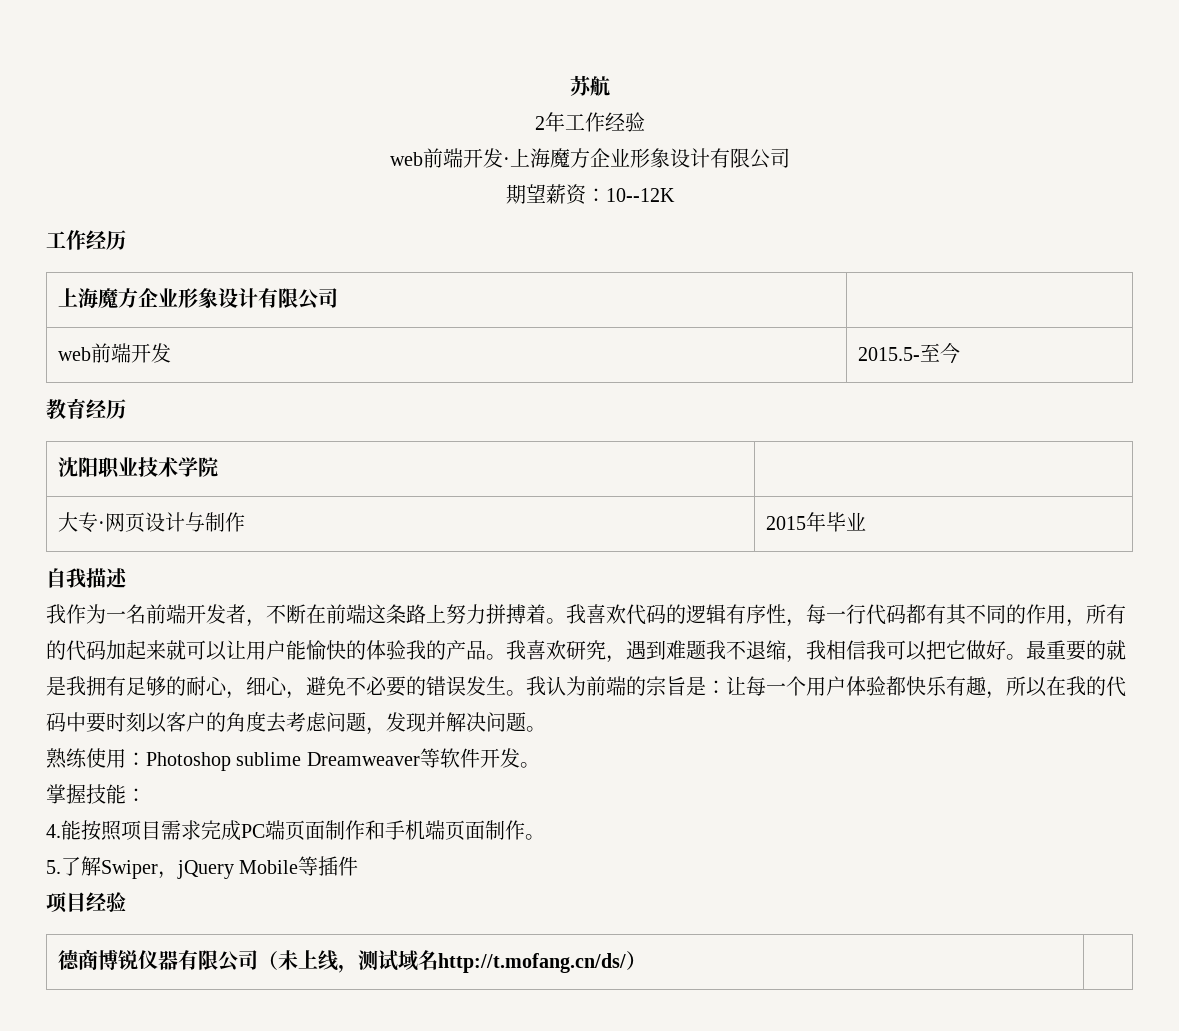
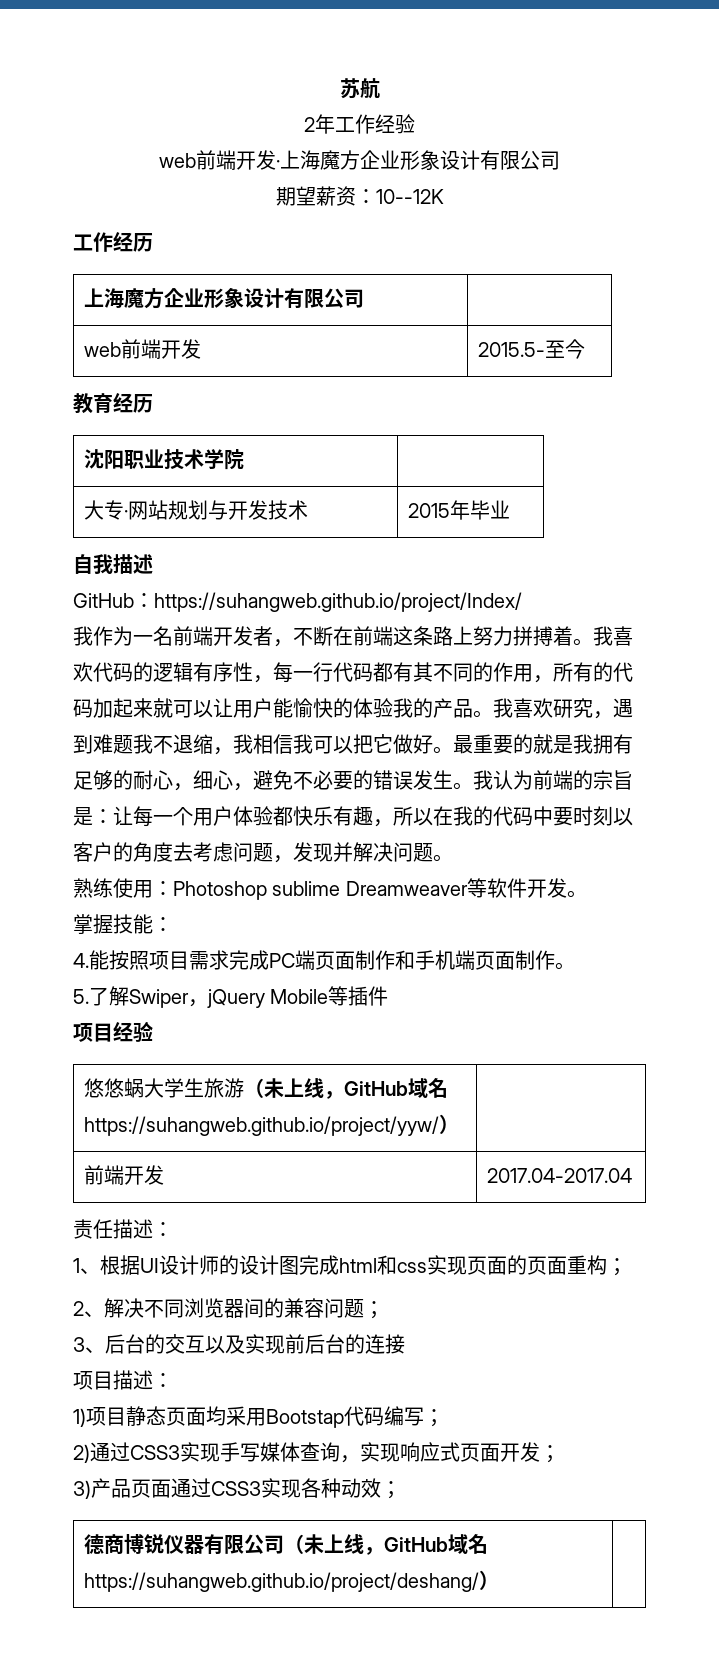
- 大专·网页设计与制作 | 2015年毕业
+ 大专·网站规划与开发技术 | 2015年毕业
+ GitHub：https://suhangweb.github.io/project/Index/
+ 悠悠蜗大学生旅游（未上线，GitHub域名https://suhangweb.github.io/project/yyw/） |
+ 前端开发 | 2017.04-2017.04
+ 责任描述：
+ 1、根据UI设计师的设计图完成html和css实现页面的页面重构；
+ 2、解决不同浏览器间的兼容问题；
+ 3、后台的交互以及实现前后台的连接
+ 项目描述：
+ 1)项目静态页面均采用Bootstap代码编写；
+ 2)通过CSS3实现手写媒体查询，实现响应式页面开发；
+ 3)产品页面通过CSS3实现各种动效；
- 德商博锐仪器有限公司（未上线，测试域名http://t.mofang.cn/ds/） |
+ 德商博锐仪器有限公司（未上线，GitHub域名https://suhangweb.github.io/project/deshang/） |

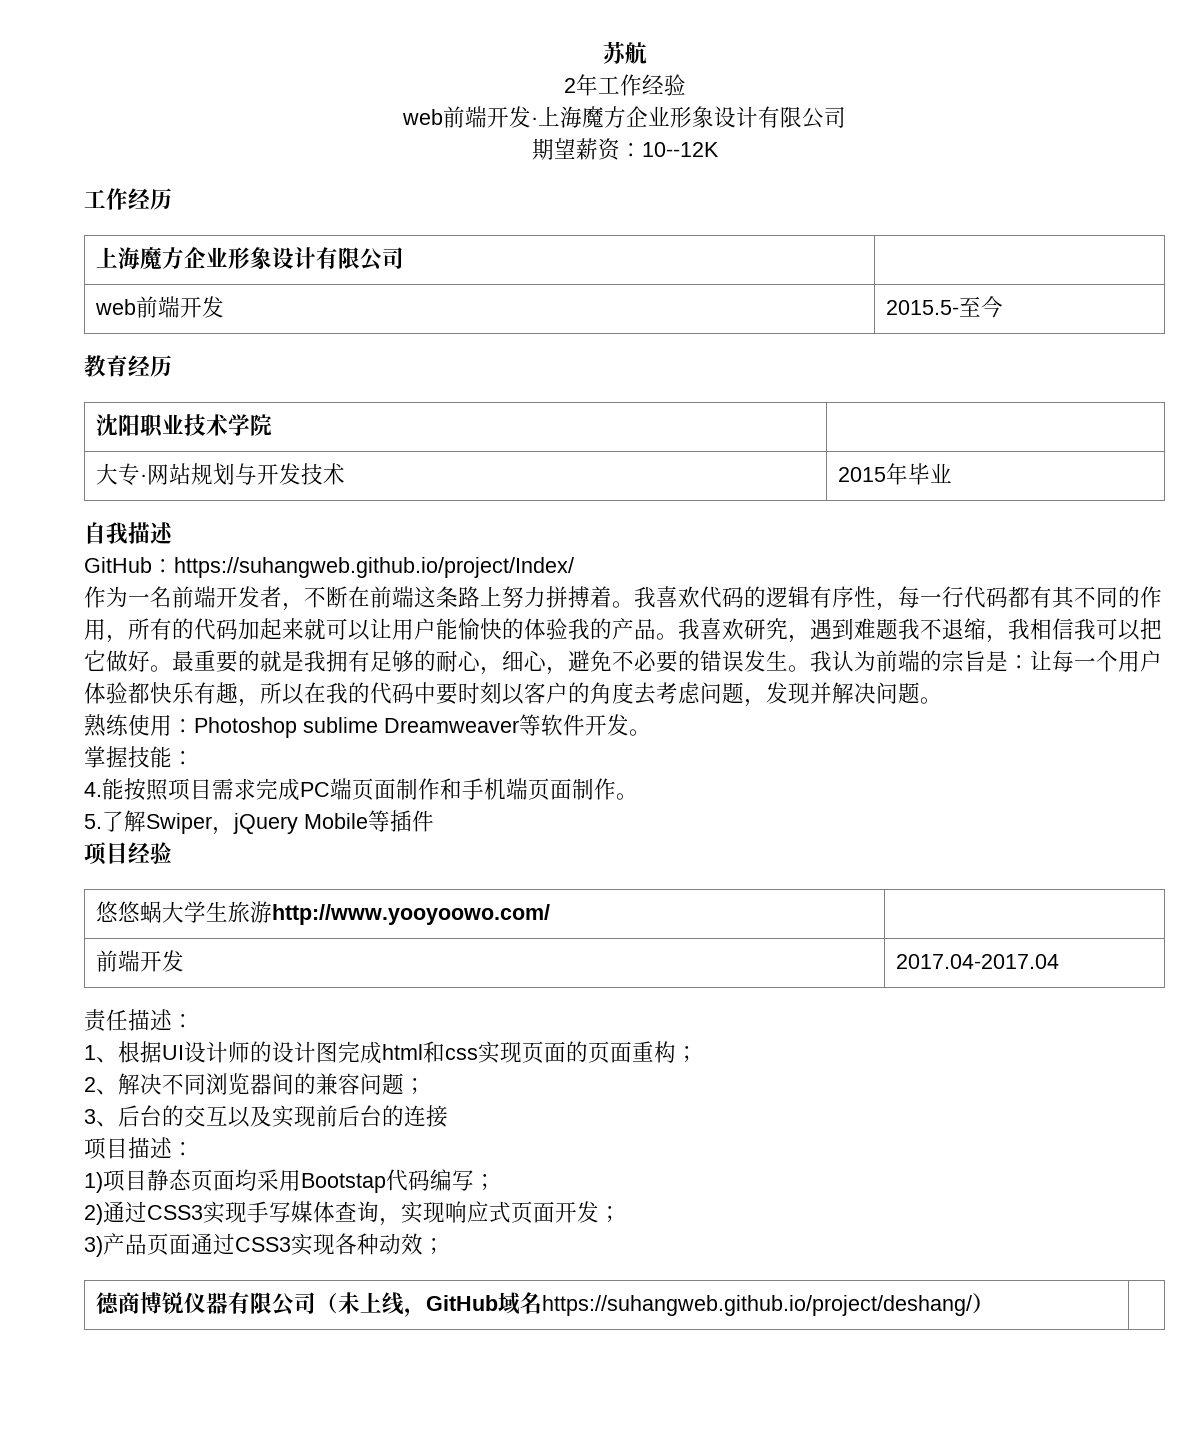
- 我作为一名前端开发者，不断在前端这条路上努力拼搏着。
+ 作为一名前端开发者，不断在前端这条路上努力拼搏着。
- 悠悠蜗大学生旅游（未上线，GitHub域名https://suhangweb.github.io/project/yyw/） |
+ 悠悠蜗大学生旅游http://www.yooyoowo.com/ |

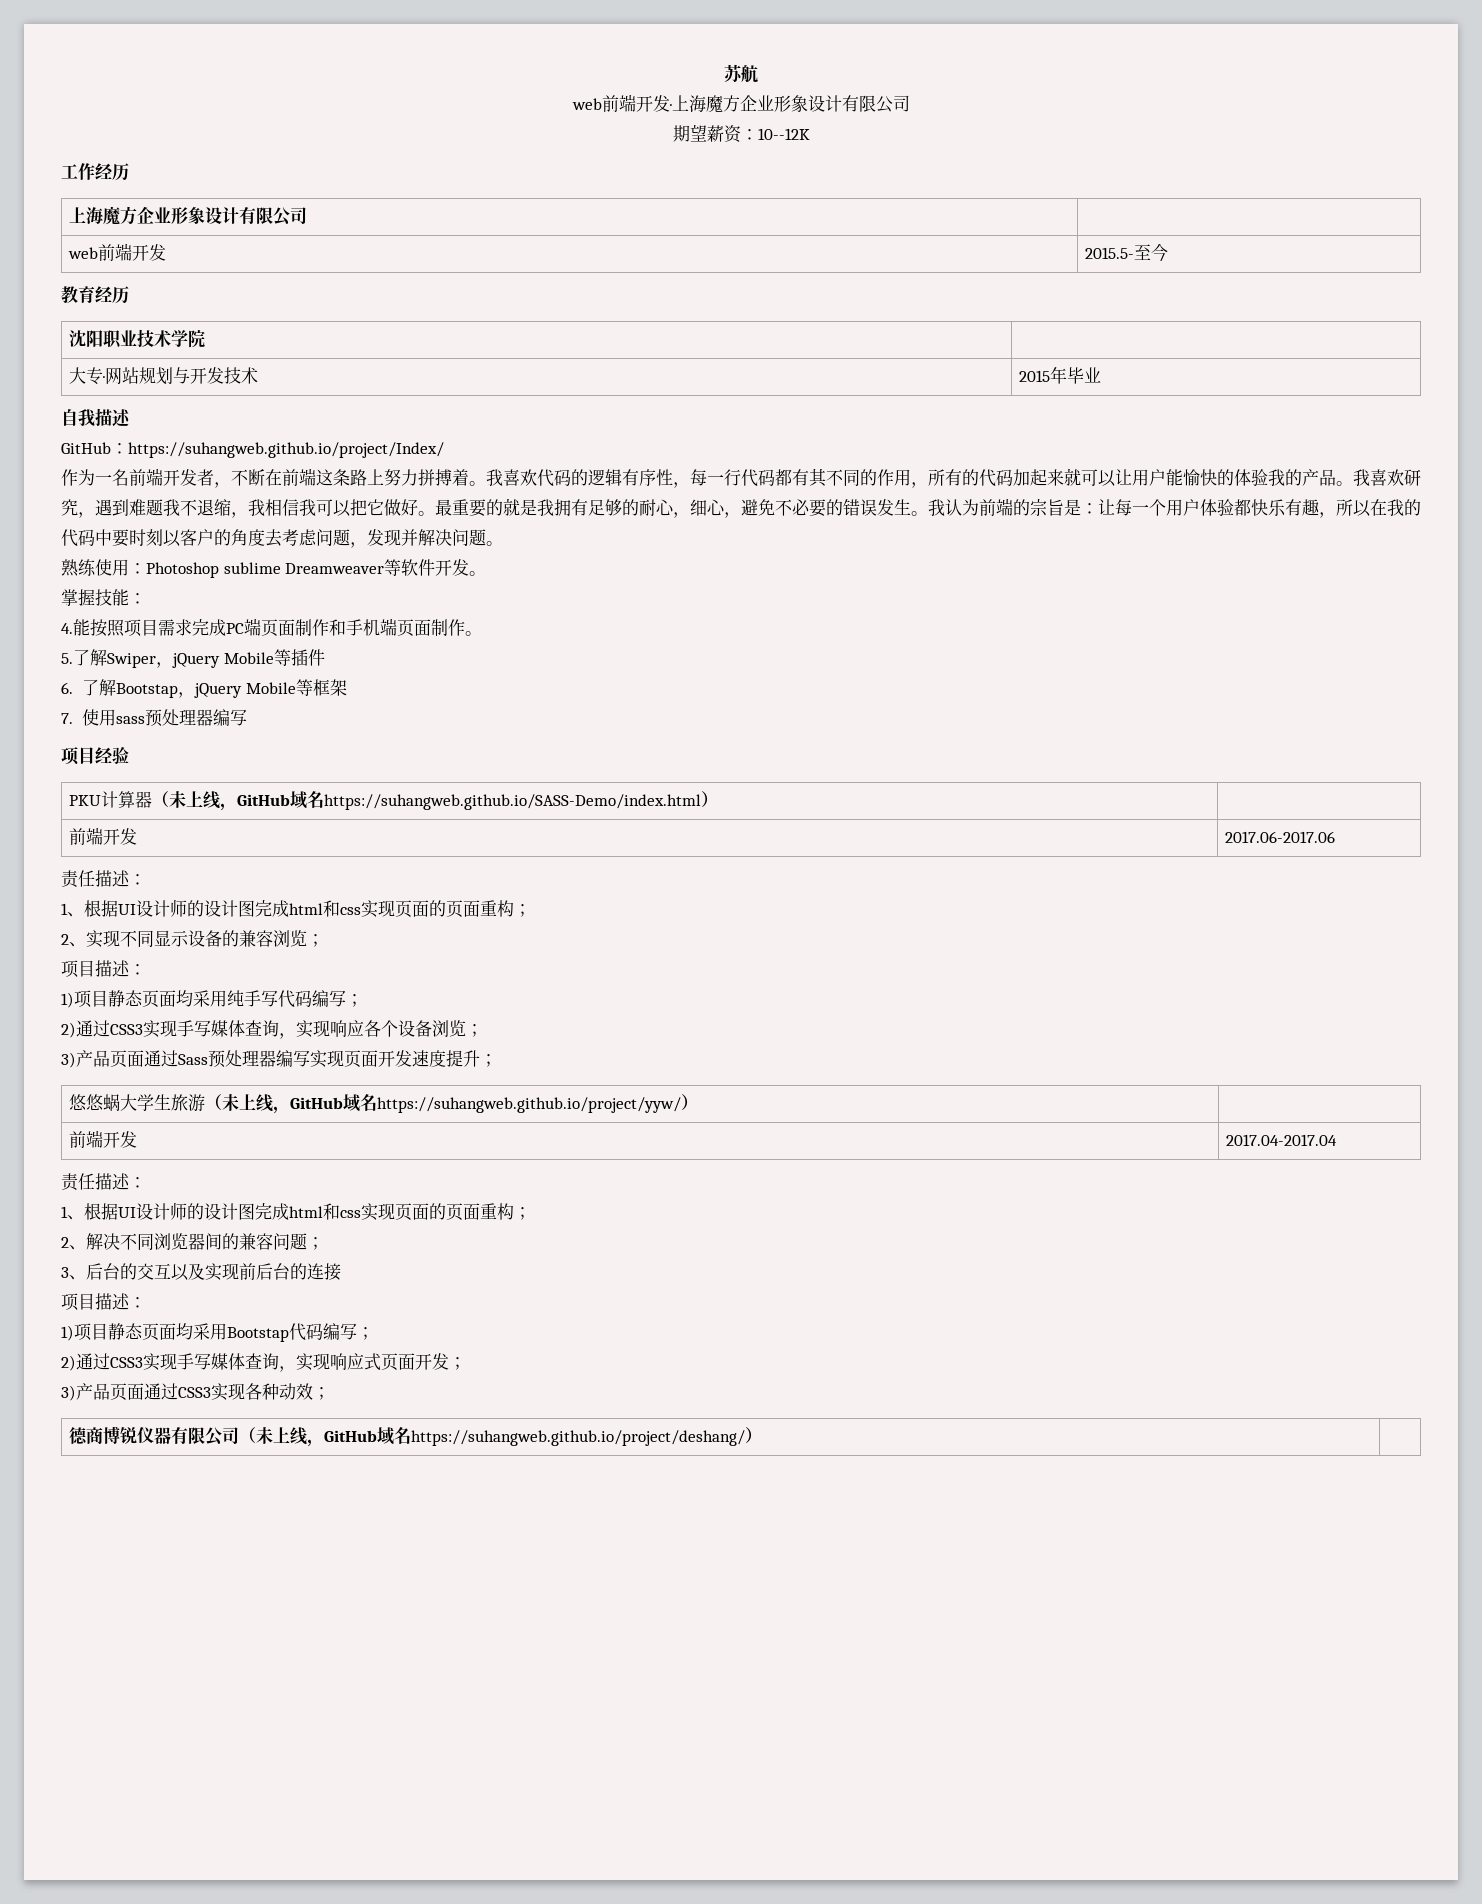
- 2年工作经验
+ 6.了解Bootstap，jQuery Mobile等框架
+ 7.使用sass预处理器编写
  项目经验
- 悠悠蜗大学生旅游http://www.yooyoowo.com/ |
+ PKU计算器（未上线，GitHub域名https://suhangweb.github.io/SASS-Demo/index.html） |
+ 前端开发 | 2017.06-2017.06
+ 责任描述：
+ 1、根据UI设计师的设计图完成html和css实现页面的页面重构；
+ 2、实现不同显示设备的兼容浏览；
+ 项目描述：
+ 1)项目静态页面均采用纯手写代码编写；
+ 2)通过CSS3实现手写媒体查询，实现响应各个设备浏览；
+ 3)产品页面通过Sass预处理器编写实现页面开发速度提升；
+ 悠悠蜗大学生旅游（未上线，GitHub域名https://suhangweb.github.io/project/yyw/） |

